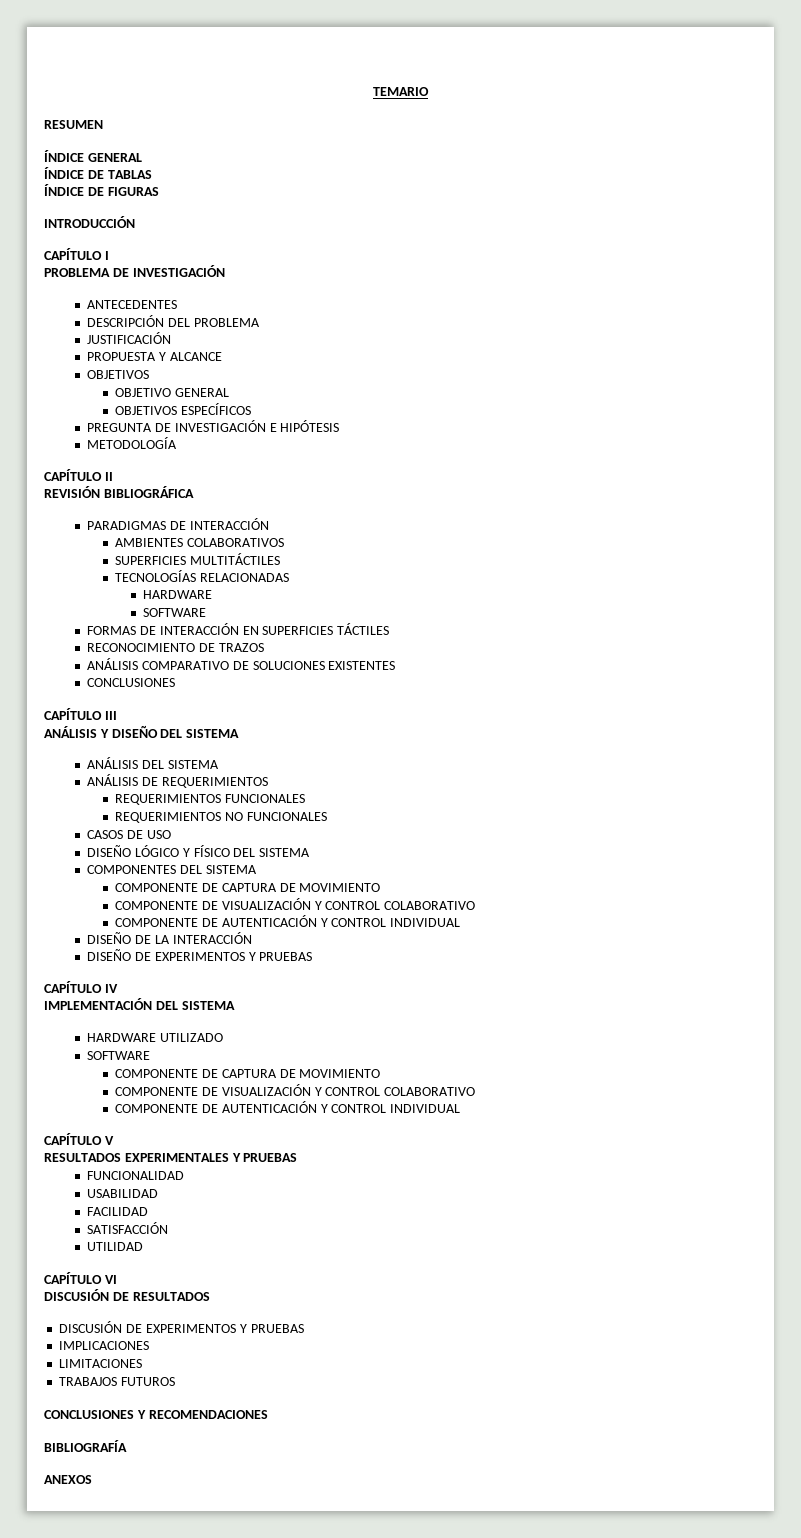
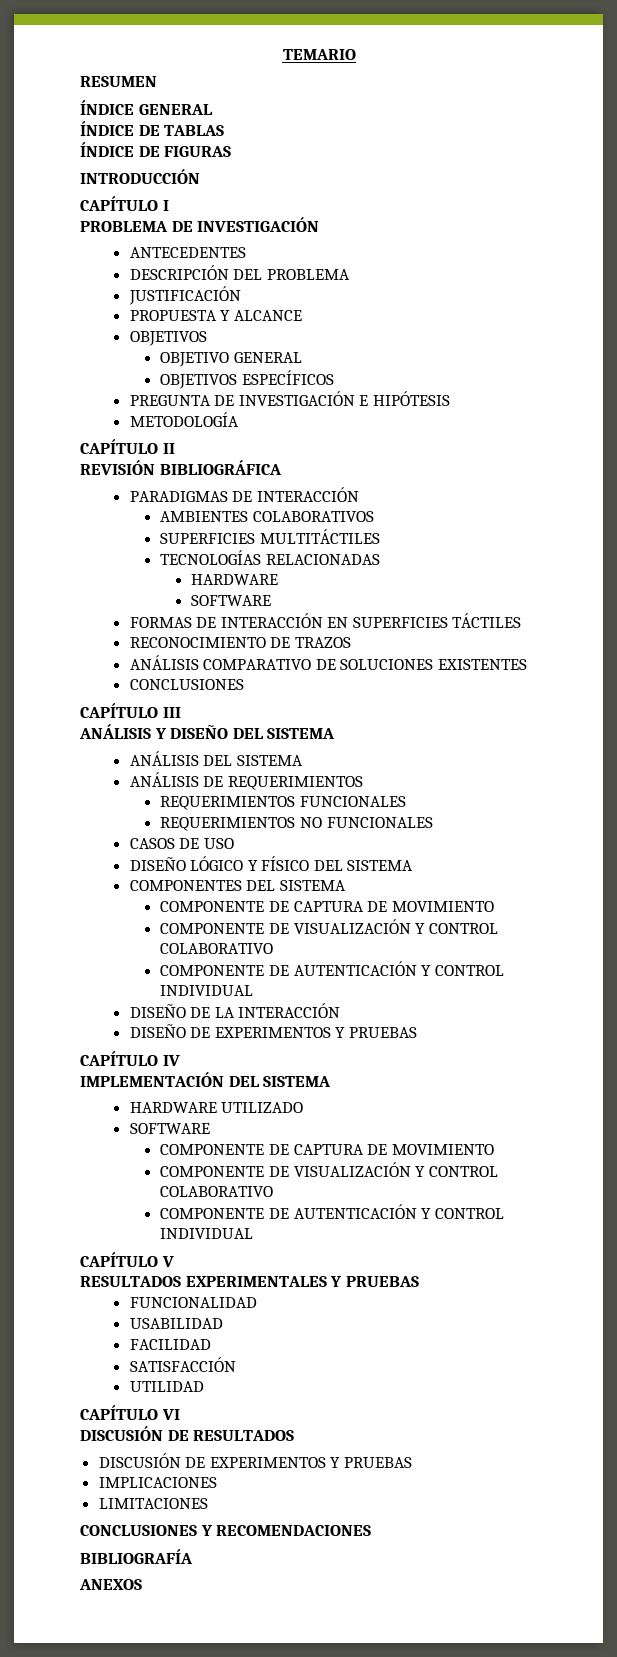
- TRABAJOS FUTUROS

